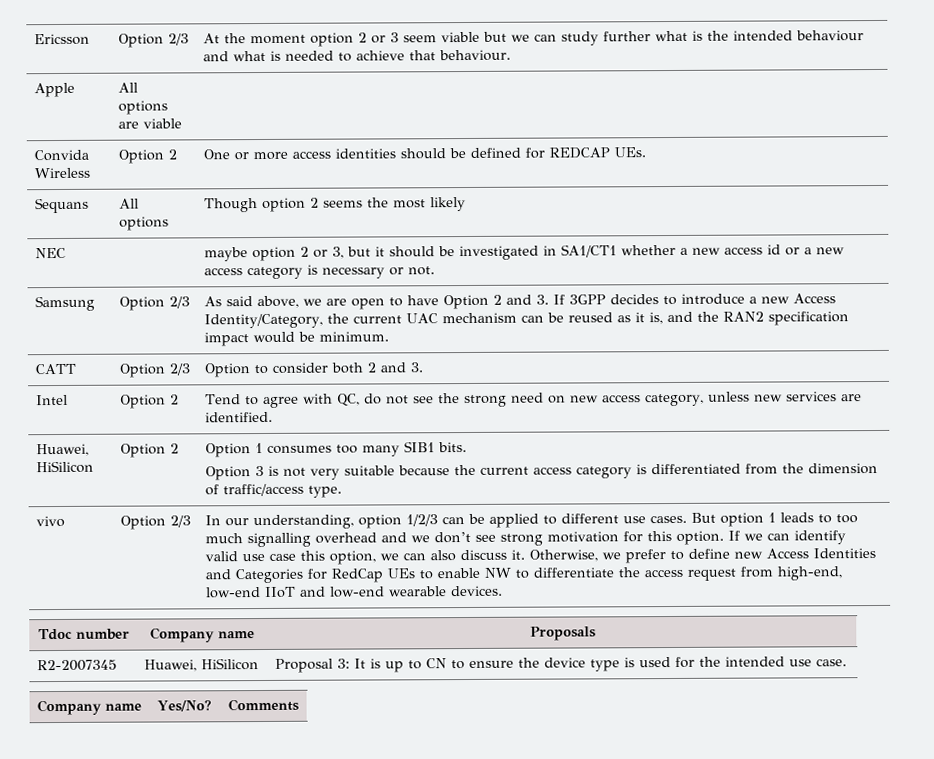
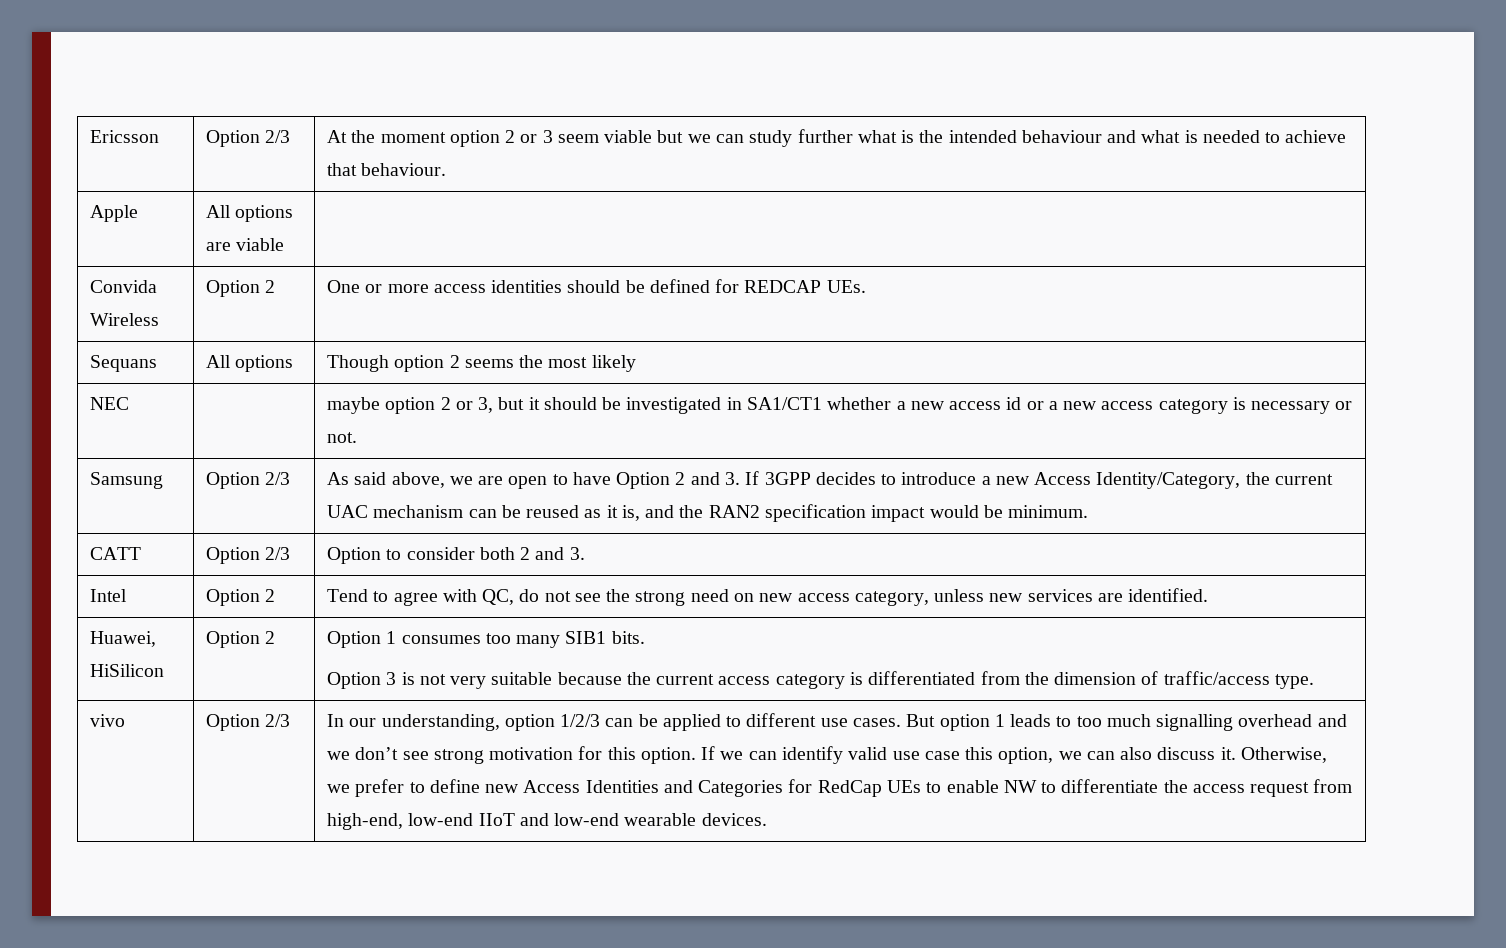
- Tdoc number | Company name | Proposals
- R2-2007345 | Huawei, HiSilicon | Proposal 3: It is up to CN to ensure the device type is used for the intended use case.
- Company name | Yes/No? | Comments

